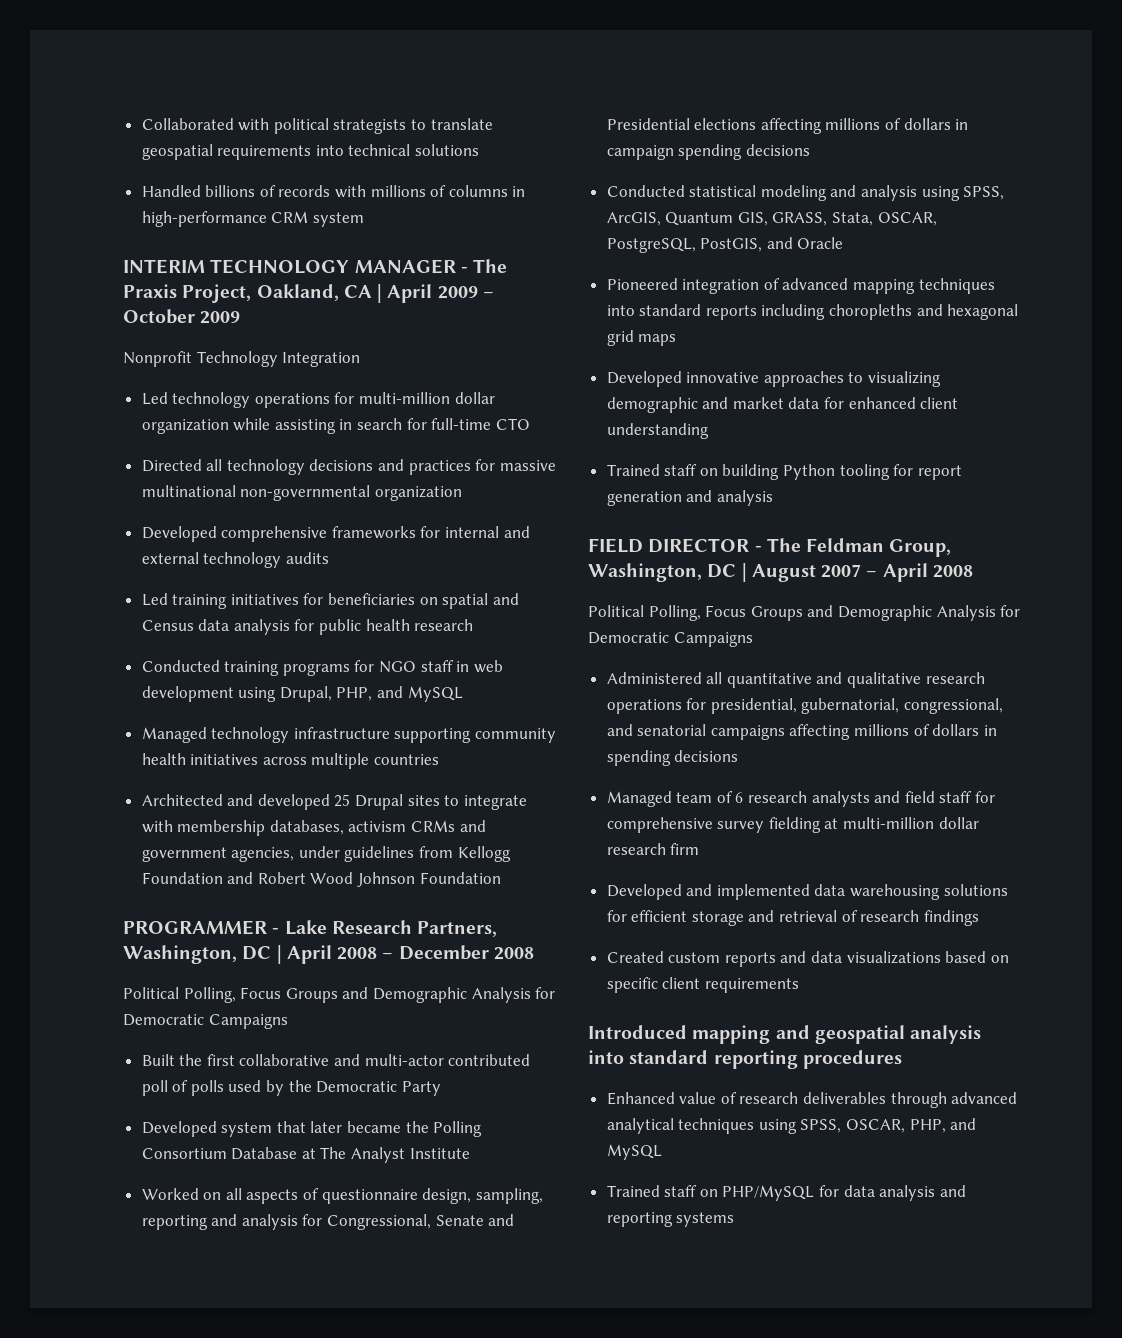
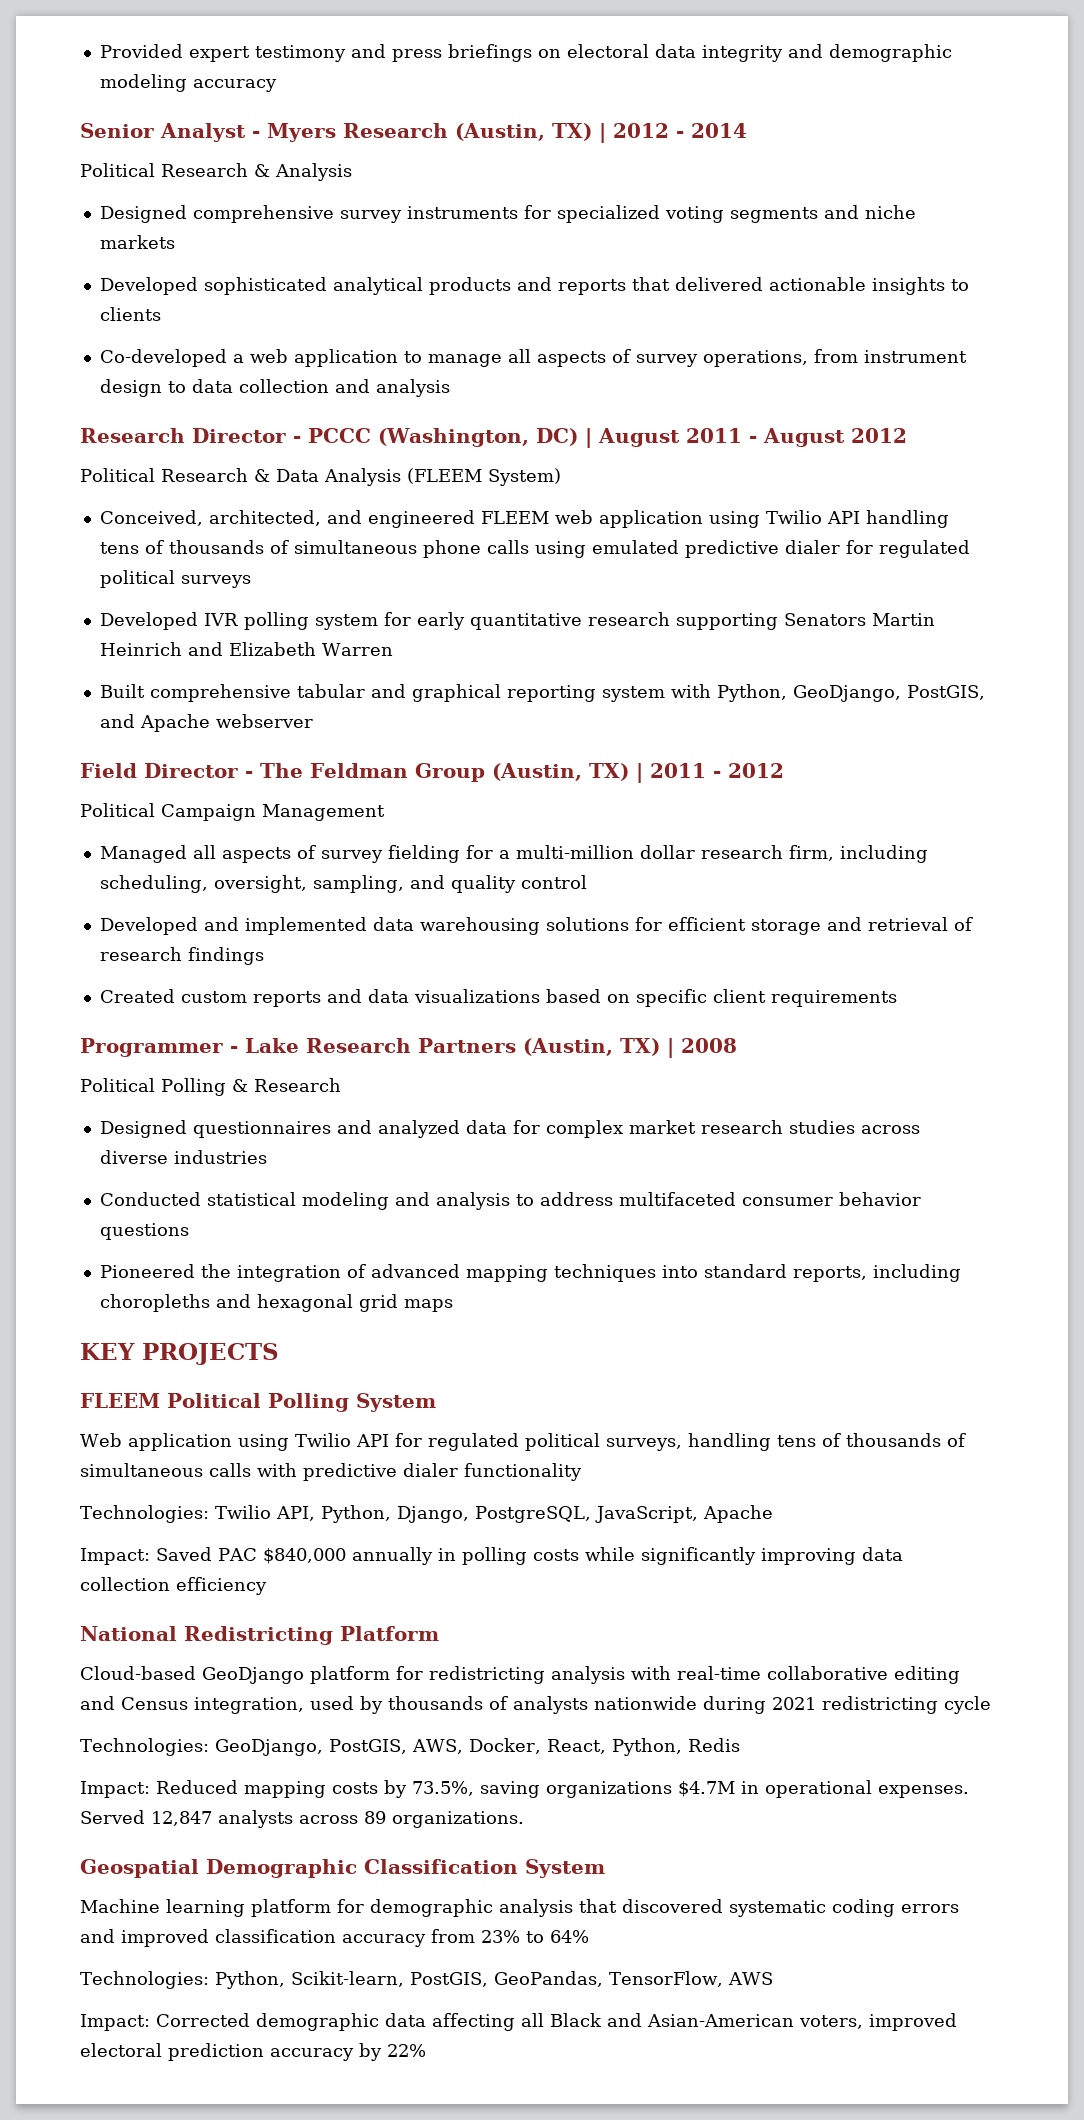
- Collaborated with political strategists to translate geospatial requirements into technical solutions
- Handled billions of records with millions of columns in high-performance CRM system
- INTERIM TECHNOLOGY MANAGER - The Praxis Project, Oakland, CA | April 2009 – October 2009
- Nonprofit Technology Integration
- Led technology operations for multi-million dollar organization while assisting in search for full-time CTO
- Directed all technology decisions and practices for massive multinational non-governmental organization
- Developed comprehensive frameworks for internal and external technology audits
- Led training initiatives for beneficiaries on spatial and Census data analysis for public health research
- Conducted training programs for NGO staff in web development using Drupal, PHP, and MySQL
- Managed technology infrastructure supporting community health initiatives across multiple countries
- Architected and developed 25 Drupal sites to integrate with membership databases, activism CRMs and government agencies, under guidelines from Kellogg Foundation and Robert Wood Johnson Foundation
- PROGRAMMER - Lake Research Partners, Washington, DC | April 2008 – December 2008
- Political Polling, Focus Groups and Demographic Analysis for Democratic Campaigns
- Built the first collaborative and multi-actor contributed poll of polls used by the Democratic Party
- Developed system that later became the Polling Consortium Database at The Analyst Institute
- Worked on all aspects of questionnaire design, sampling, reporting and analysis for Congressional, Senate and Presidential elections affecting millions of dollars in campaign spending decisions
- Conducted statistical modeling and analysis using SPSS, ArcGIS, Quantum GIS, GRASS, Stata, OSCAR, PostgreSQL, PostGIS, and Oracle
- Pioneered integration of advanced mapping techniques into standard reports including choropleths and hexagonal grid maps
- Developed innovative approaches to visualizing demographic and market data for enhanced client understanding
- Trained staff on building Python tooling for report generation and analysis
- FIELD DIRECTOR - The Feldman Group, Washington, DC | August 2007 – April 2008
- Political Polling, Focus Groups and Demographic Analysis for Democratic Campaigns
- Administered all quantitative and qualitative research operations for presidential, gubernatorial, congressional, and senatorial campaigns affecting millions of dollars in spending decisions
- Managed team of 6 research analysts and field staff for comprehensive survey fielding at multi-million dollar research firm
+ Provided expert testimony and press briefings on electoral data integrity and demographic modeling accuracy
+ Senior Analyst - Myers Research (Austin, TX) | 2012 - 2014
+ Political Research & Analysis
+ Designed comprehensive survey instruments for specialized voting segments and niche markets
+ Developed sophisticated analytical products and reports that delivered actionable insights to clients
+ Co-developed a web application to manage all aspects of survey operations, from instrument design to data collection and analysis
+ Research Director - PCCC (Washington, DC) | August 2011 - August 2012
+ Political Research & Data Analysis (FLEEM System)
+ Conceived, architected, and engineered FLEEM web application using Twilio API handling tens of thousands of simultaneous phone calls using emulated predictive dialer for regulated political surveys
+ Developed IVR polling system for early quantitative research supporting Senators Martin Heinrich and Elizabeth Warren
+ Built comprehensive tabular and graphical reporting system with Python, GeoDjango, PostGIS, and Apache webserver
+ Field Director - The Feldman Group (Austin, TX) | 2011 - 2012
+ Political Campaign Management
+ Managed all aspects of survey fielding for a multi-million dollar research firm, including scheduling, oversight, sampling, and quality control
- Introduced mapping and geospatial analysis into standard reporting procedures
- Enhanced value of research deliverables through advanced analytical techniques using SPSS, OSCAR, PHP, and MySQL
- Trained staff on PHP/MySQL for data analysis and reporting systems
+ Programmer - Lake Research Partners (Austin, TX) | 2008
+ Political Polling & Research
+ Designed questionnaires and analyzed data for complex market research studies across diverse industries
+ Conducted statistical modeling and analysis to address multifaceted consumer behavior questions
+ Pioneered the integration of advanced mapping techniques into standard reports, including choropleths and hexagonal grid maps
+ KEY PROJECTS
+ FLEEM Political Polling System
+ Web application using Twilio API for regulated political surveys, handling tens of thousands of simultaneous calls with predictive dialer functionality
+ Technologies: Twilio API, Python, Django, PostgreSQL, JavaScript, Apache
+ Impact: Saved PAC $840,000 annually in polling costs while significantly improving data collection efficiency
+ National Redistricting Platform
+ Cloud-based GeoDjango platform for redistricting analysis with real-time collaborative editing and Census integration, used by thousands of analysts nationwide during 2021 redistricting cycle
+ Technologies: GeoDjango, PostGIS, AWS, Docker, React, Python, Redis
+ Impact: Reduced mapping costs by 73.5%, saving organizations $4.7M in operational expenses. Served 12,847 analysts across 89 organizations.
+ Geospatial Demographic Classification System
+ Machine learning platform for demographic analysis that discovered systematic coding errors and improved classification accuracy from 23% to 64%
+ Technologies: Python, Scikit-learn, PostGIS, GeoPandas, TensorFlow, AWS
+ Impact: Corrected demographic data affecting all Black and Asian-American voters, improved electoral prediction accuracy by 22%

